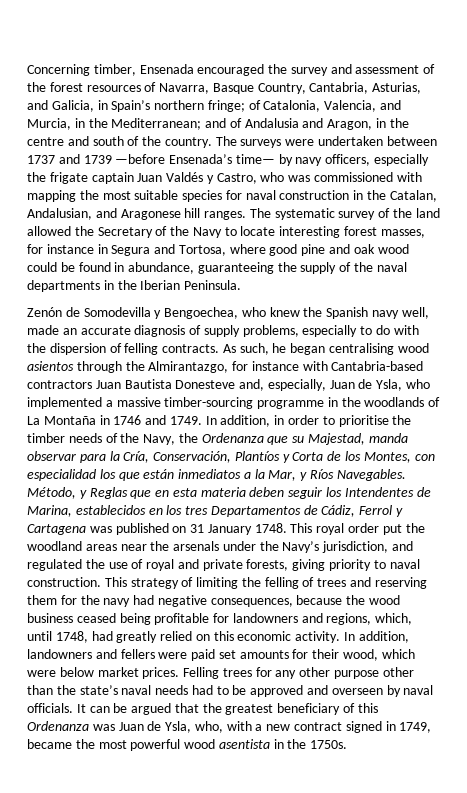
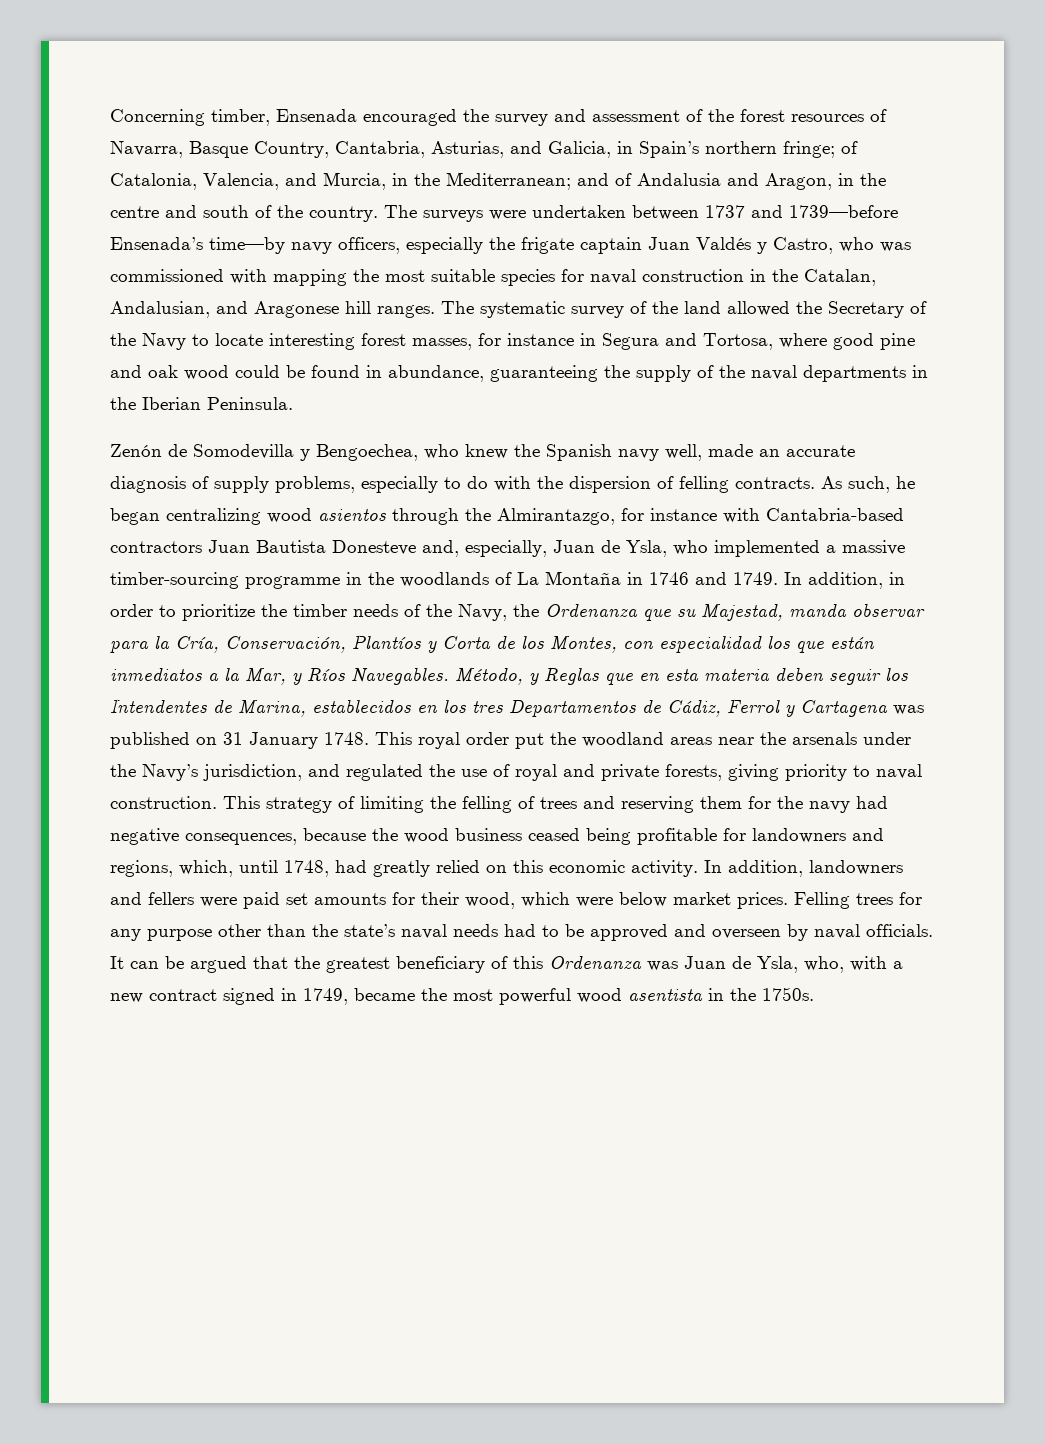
- The surveys were undertaken between 1737 and 1739 —before Ensenada’s time— by navy officers, especially the frigate captain Juan Valdés y Castro, who was commissioned with mapping the most suitable species for naval construction in the Catalan, Andalusian, and Aragonese hill ranges.
+ The surveys were undertaken between 1737 and 1739—before Ensenada’s time—by navy officers, especially the frigate captain Juan Valdés y Castro, who was commissioned with mapping the most suitable species for naval construction in the Catalan, Andalusian, and Aragonese hill ranges.
- As such, he began centralising wood asientos through the Almirantazgo, for instance with Cantabria-based contractors Juan Bautista Donesteve and, especially, Juan de Ysla, who implemented a massive timber-sourcing programme in the woodlands of La Montaña in 1746 and 1749.
+ As such, he began centralizing wood asientos through the Almirantazgo, for instance with Cantabria-based contractors Juan Bautista Donesteve and, especially, Juan de Ysla, who implemented a massive timber-sourcing programme in the woodlands of La Montaña in 1746 and 1749.
- In addition, in order to prioritise the timber needs of the Navy, the Ordenanza que su Majestad, manda observar para la Cría, Conservación, Plantíos y Corta de los Montes, con especialidad los que están inmediatos a la Mar, y Ríos Navegables.
+ In addition, in order to prioritize the timber needs of the Navy, the Ordenanza que su Majestad, manda observar para la Cría, Conservación, Plantíos y Corta de los Montes, con especialidad los que están inmediatos a la Mar, y Ríos Navegables.
- Felling trees for any other purpose other than the state’s naval needs had to be approved and overseen by naval officials.
+ Felling trees for any purpose other than the state’s naval needs had to be approved and overseen by naval officials.

